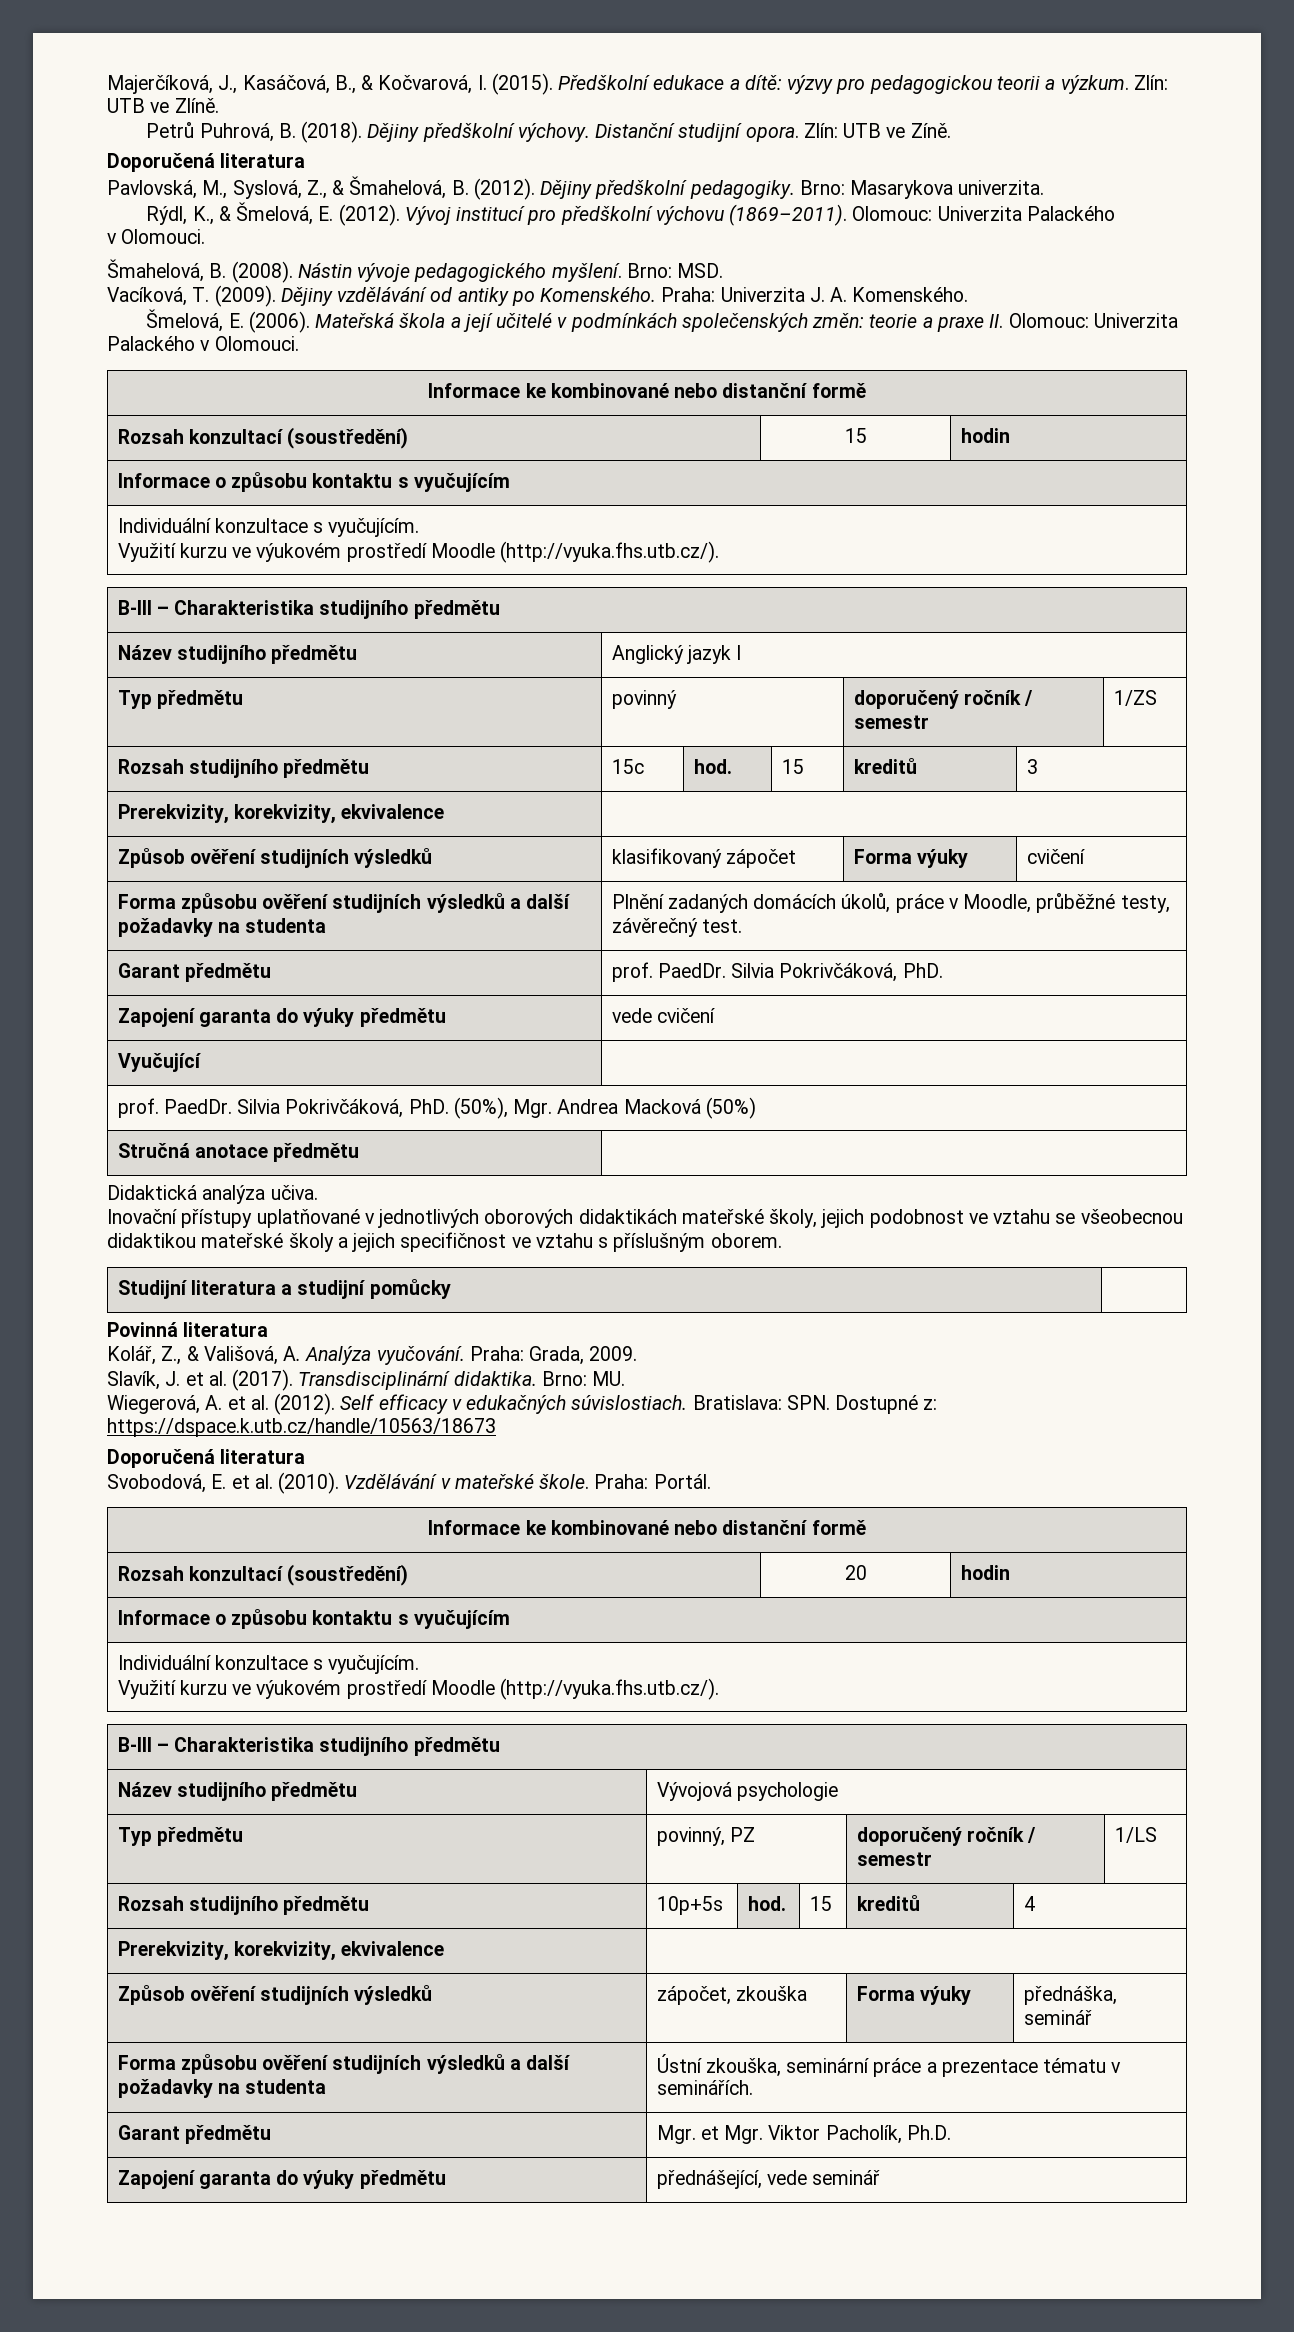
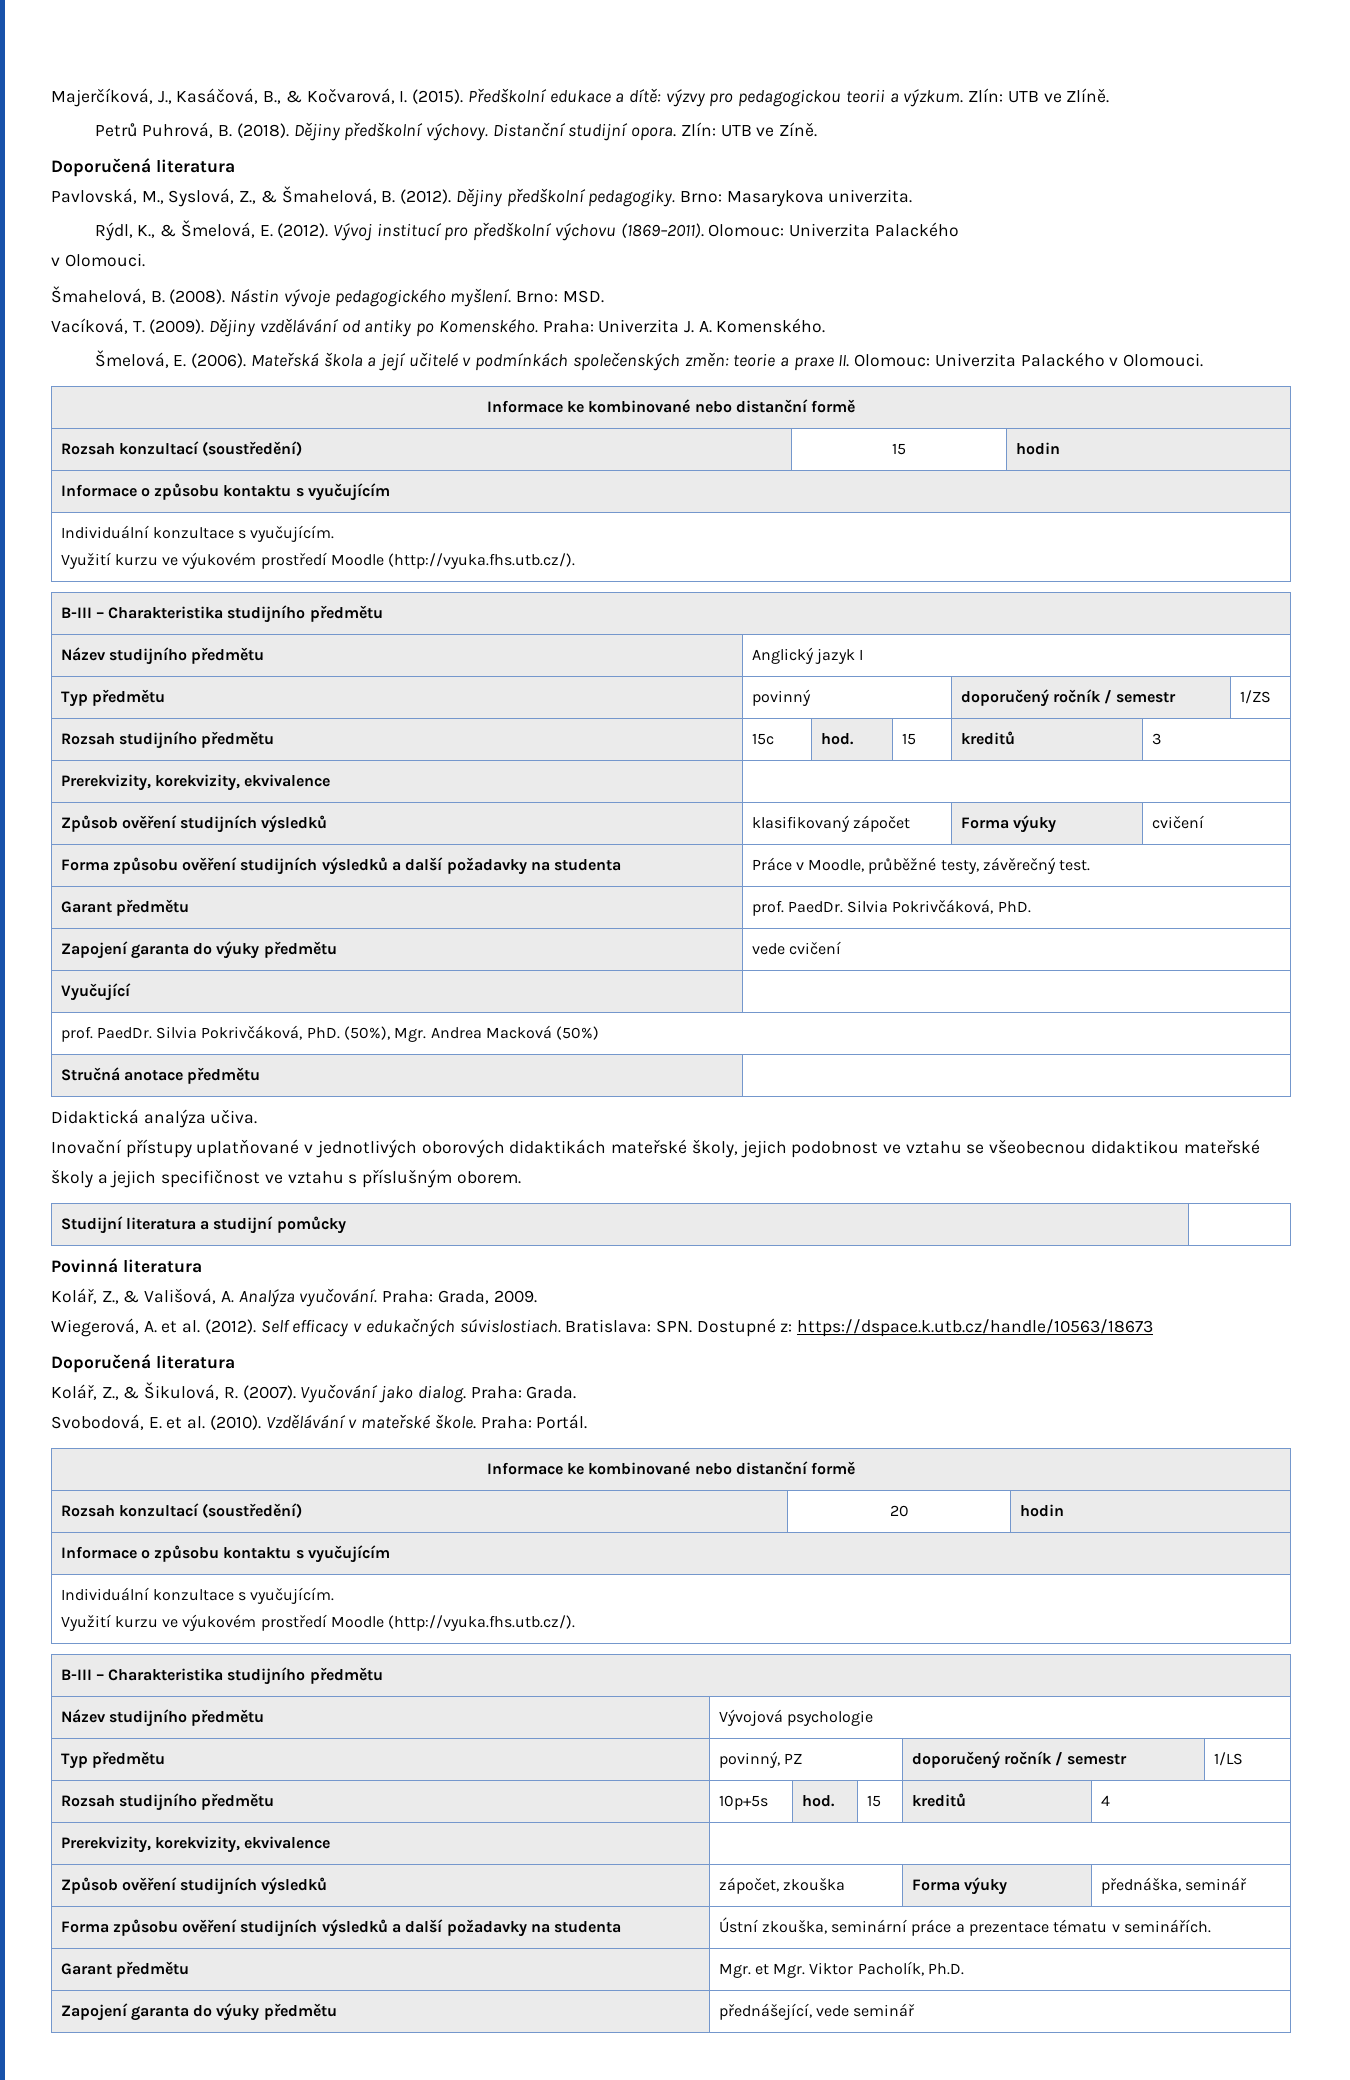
- Forma způsobu ověření studijních výsledků a další požadavky na studenta | Plnění zadaných domácích úkolů, práce v Moodle, průběžné testy, závěrečný test.
+ Forma způsobu ověření studijních výsledků a další požadavky na studenta | Práce v Moodle, průběžné testy, závěrečný test.
- Slavík, J. et al. (2017). Transdisciplinární didaktika. Brno: MU.
+ Kolář, Z., & Šikulová, R. (2007). Vyučování jako dialog. Praha: Grada.

